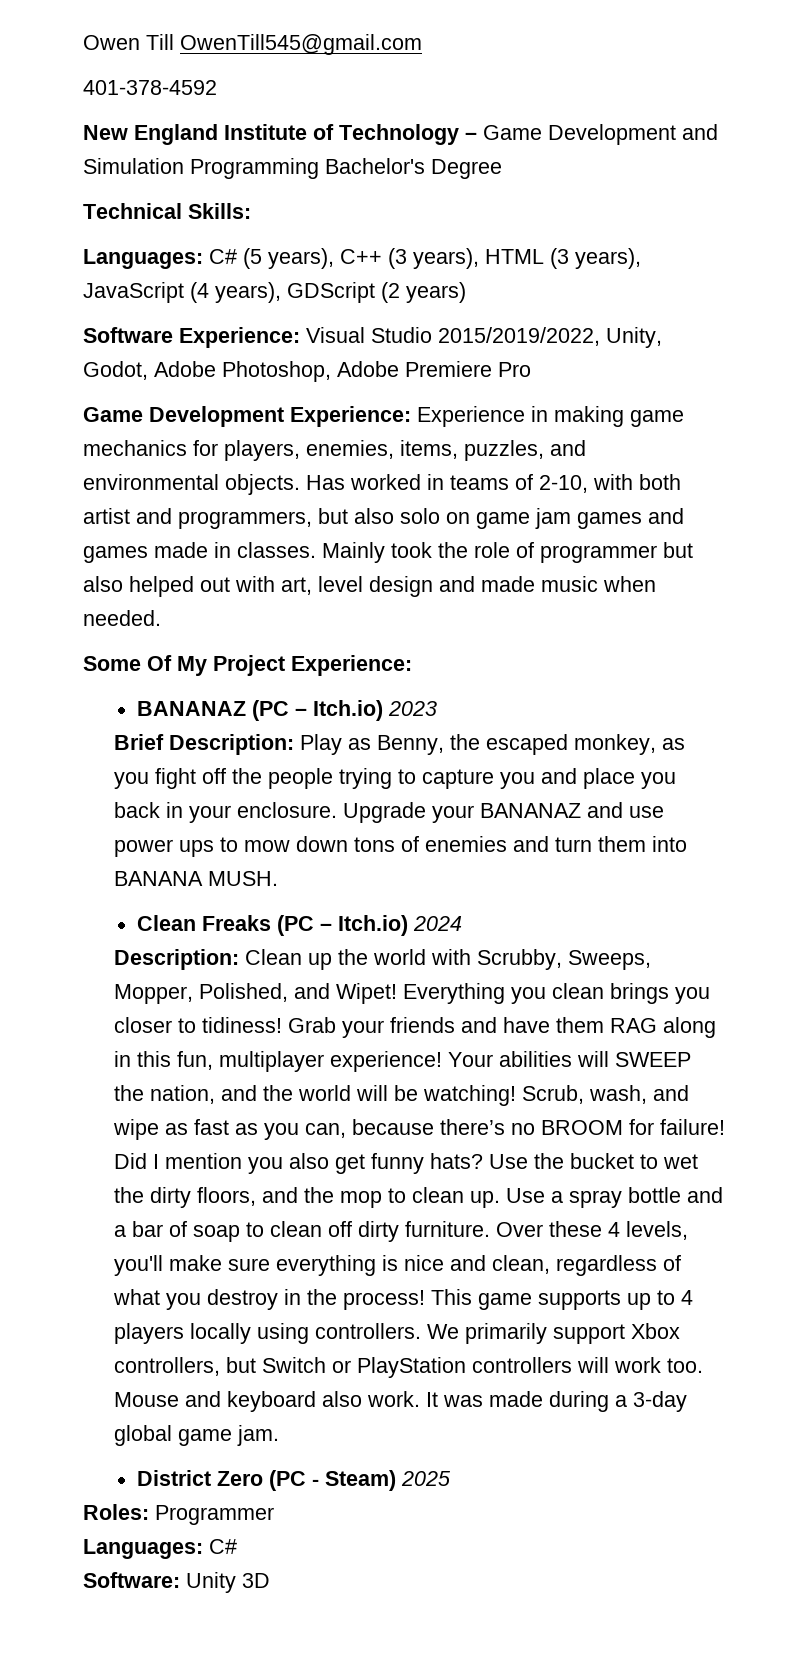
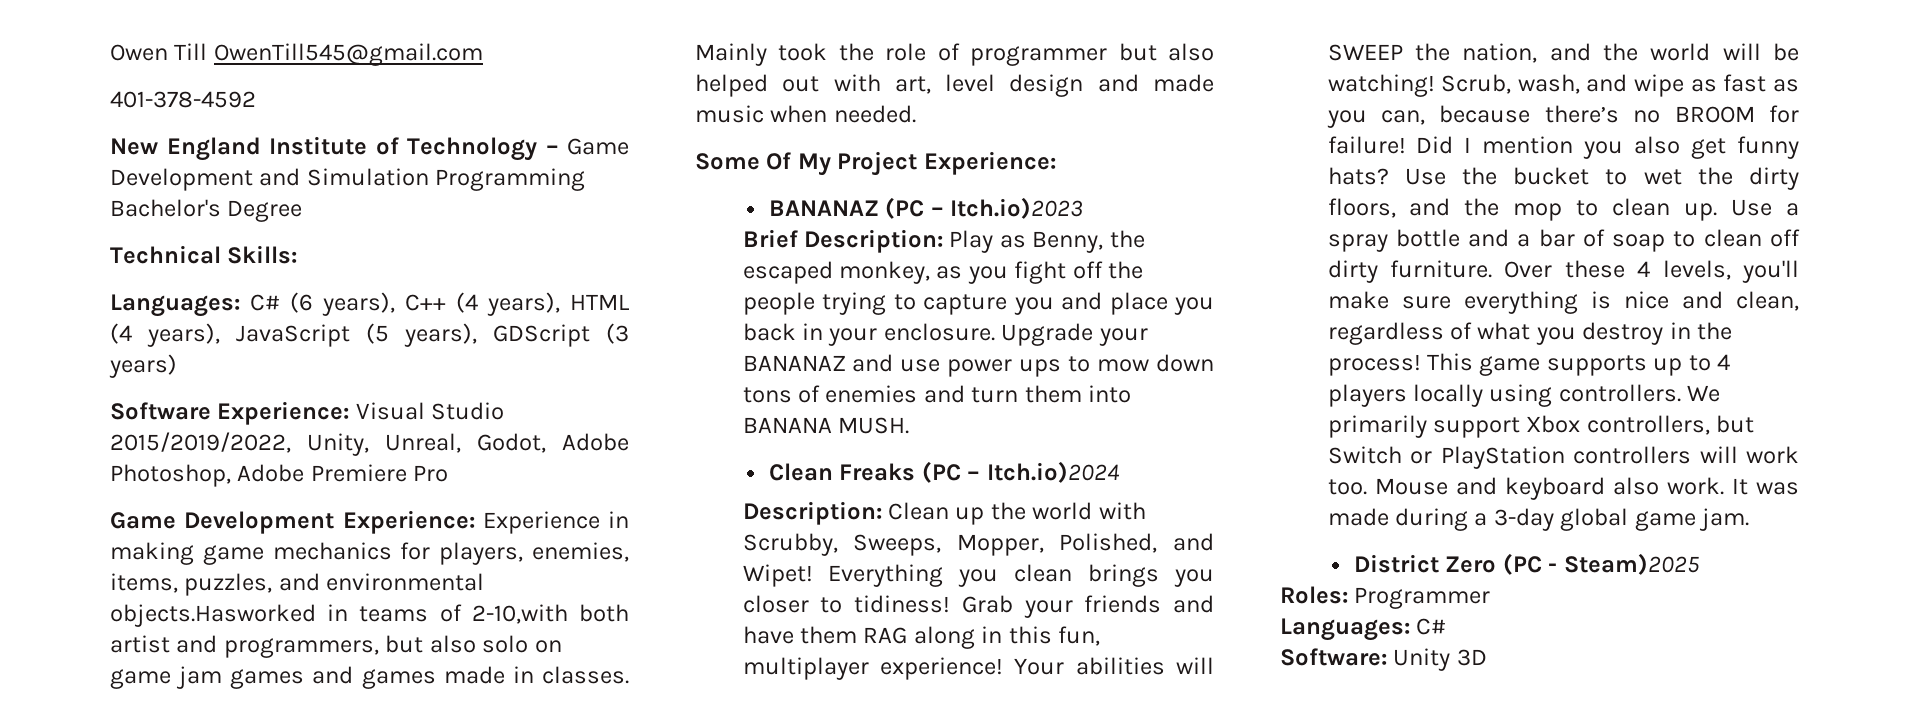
- Languages: C# (5 years), C++ (3 years), HTML (3 years), JavaScript (4 years), GDScript (2 years)
+ Languages: C# (6 years), C++ (4 years), HTML (4 years), JavaScript (5 years), GDScript (3 years)
- Software Experience: Visual Studio 2015/2019/2022, Unity, Godot, Adobe Photoshop, Adobe Premiere Pro
+ Software Experience: Visual Studio 2015/2019/2022, Unity, Unreal, Godot, Adobe Photoshop, Adobe Premiere Pro
- Game Development Experience: Experience in making game mechanics for players, enemies, items, puzzles, and environmental objects. Has worked in teams of 2-10, with both artist and programmers, but also solo on game jam games and games made in classes.
+ Game Development Experience: Experience in making game mechanics for players, enemies, items, puzzles, and environmental objects.Hasworked in teams of 2-10,with both artist and programmers, but also solo on game jam games and games made in classes.
- BANANAZ (PC – Itch.io) 2023
+ BANANAZ (PC – Itch.io)2023
- Clean Freaks (PC – Itch.io) 2024
+ Clean Freaks (PC – Itch.io)2024
- District Zero (PC - Steam) 2025
+ District Zero (PC - Steam)2025

